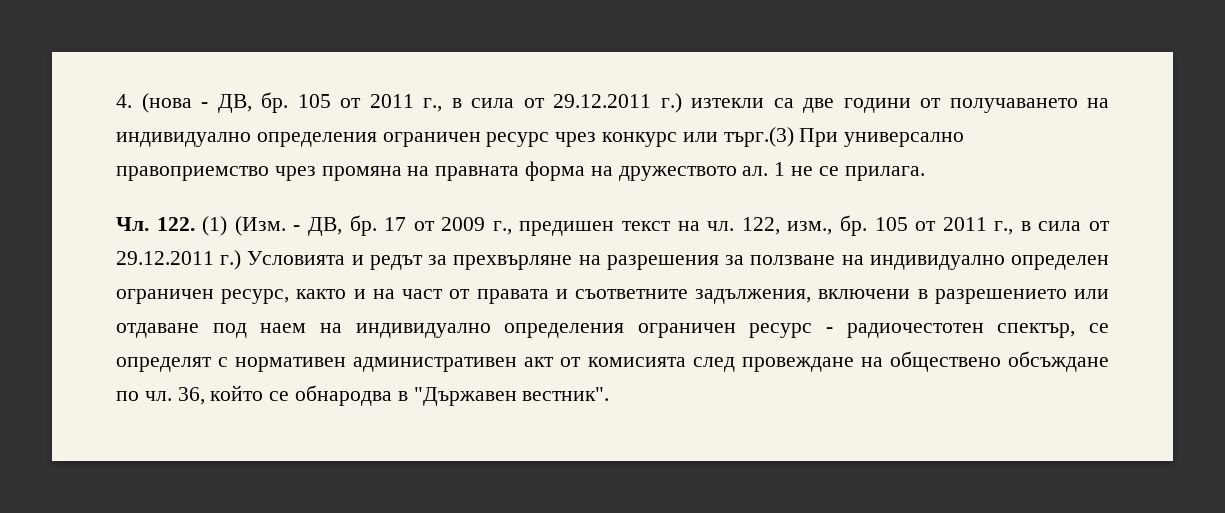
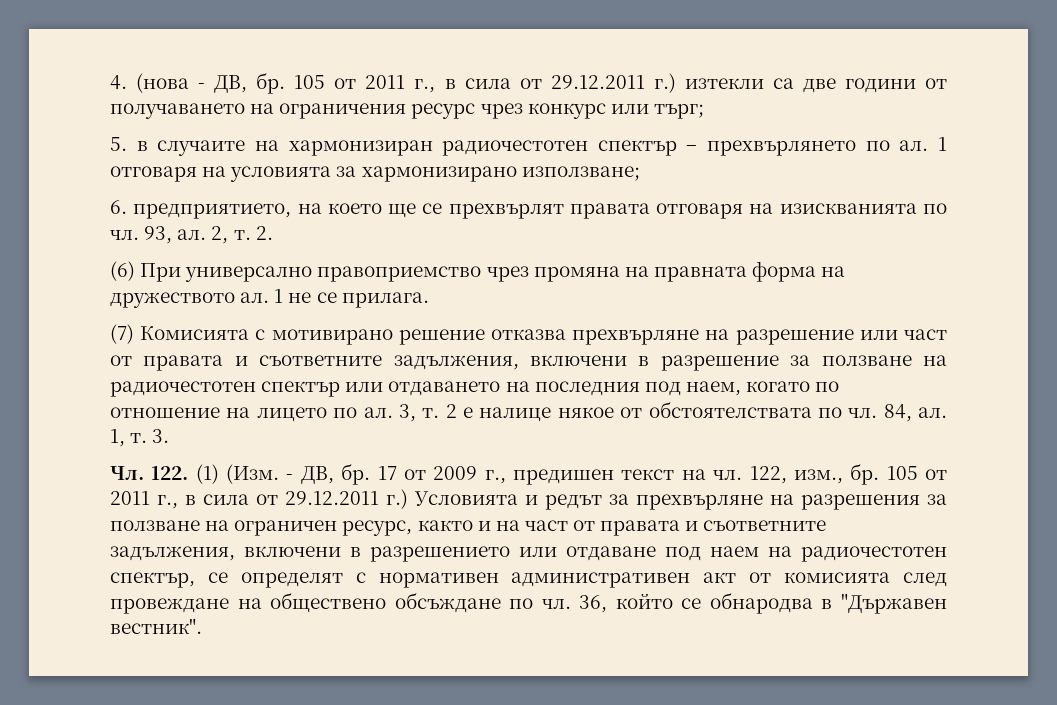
- 105 от 2011 г., в сила от 29.12.2011 г.) изтекли са две години от получаването на индивидуално определения ограничен ресурс чрез конкурс или търг.(3) При универсално правоприемство чрез промяна на правната форма на дружеството ал.
+ 105 от 2011 г., в сила от 29.12.2011 г.) изтекли са две години от получаването на ограничения ресурс чрез конкурс или търг;
+ 5. в случаите на хармонизиран радиочестотен спектър – прехвърлянето по ал. 1 отговаря на условията за хармонизирано използване;
+ 6. предприятието, на което ще се прехвърлят правата отговаря на изискванията по чл. 93, ал. 2, т. 2.
+ (6) При универсално правоприемство чрез промяна на правната форма на дружеството ал.
+ (7) Комисията с мотивирано решение отказва прехвърляне на разрешение или част от правата и съответните задължения, включени в разрешение за ползване на радиочестотен спектър или отдаването на последния под наем, когато по отношение на лицето по ал. 3, т. 2 е налице някое от обстоятелствата по чл. 84, ал. 1, т. 3.
- 105 от 2011 г., в сила от 29.12.2011 г.) Условията и редът за прехвърляне на разрешения за ползване на индивидуално определен ограничен ресурс, както и на част от правата и съответните задължения, включени в разрешението или отдаване под наем на индивидуално определения ограничен ресурс - радиочестотен спектър, се определят с нормативен административен акт от комисията след провеждане на обществено обсъждане по чл.
+ 105 от 2011 г., в сила от 29.12.2011 г.) Условията и редът за прехвърляне на разрешения за ползване на ограничен ресурс, както и на част от правата и съответните задължения, включени в разрешението или отдаване под наем на радиочестотен спектър, се определят с нормативен административен акт от комисията след провеждане на обществено обсъждане по чл.

